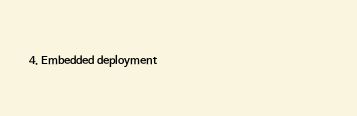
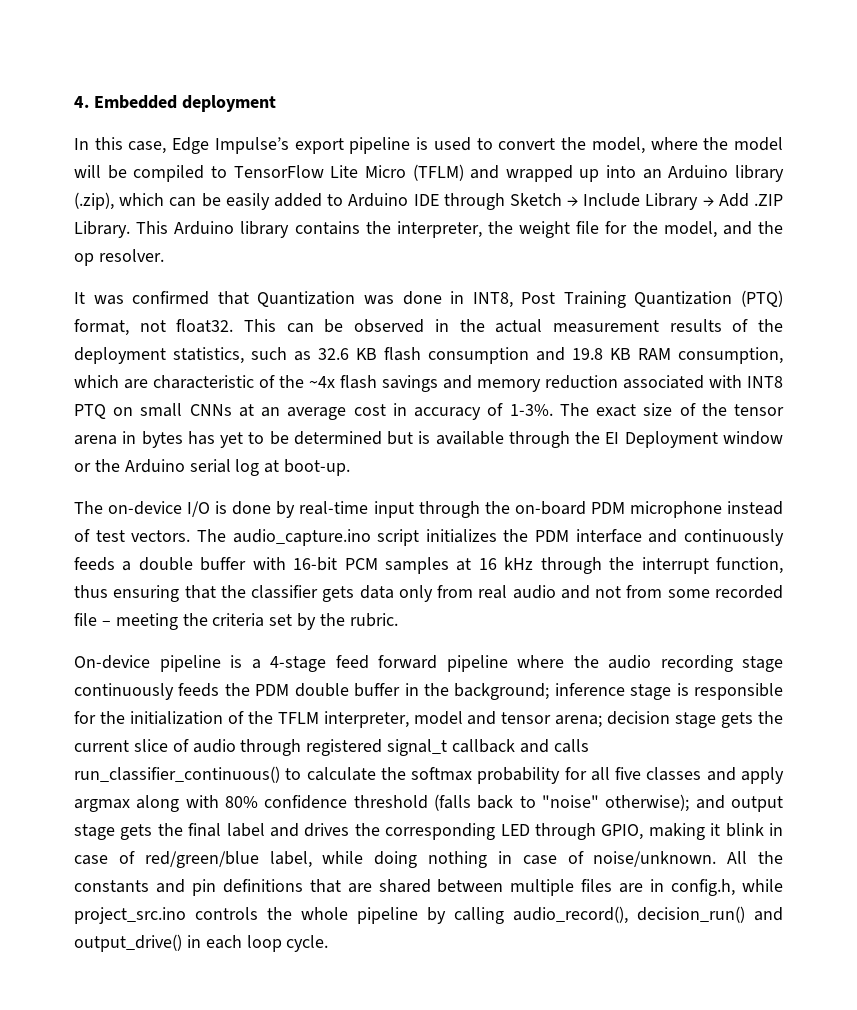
+ In this case, Edge Impulse’s export pipeline is used to convert the model, where the model will be compiled to TensorFlow Lite Micro (TFLM) and wrapped up into an Arduino library (.zip), which can be easily added to Arduino IDE through Sketch → Include Library → Add .ZIP Library. This Arduino library contains the interpreter, the weight file for the model, and the op resolver.
+ It was confirmed that Quantization was done in INT8, Post Training Quantization (PTQ) format, not float32. This can be observed in the actual measurement results of the deployment statistics, such as 32.6 KB flash consumption and 19.8 KB RAM consumption, which are characteristic of the ~4x flash savings and memory reduction associated with INT8 PTQ on small CNNs at an average cost in accuracy of 1-3%. The exact size of the tensor arena in bytes has yet to be determined but is available through the EI Deployment window or the Arduino serial log at boot-up.
+ The on-device I/O is done by real-time input through the on-board PDM microphone instead of test vectors. The audio_capture.ino script initializes the PDM interface and continuously feeds a double buffer with 16-bit PCM samples at 16 kHz through the interrupt function, thus ensuring that the classifier gets data only from real audio and not from some recorded file – meeting the criteria set by the rubric.
+ On-device pipeline is a 4-stage feed forward pipeline where the audio recording stage continuously feeds the PDM double buffer in the background; inference stage is responsible for the initialization of the TFLM interpreter, model and tensor arena; decision stage gets the current slice of audio through registered signal_t callback and calls run_classifier_continuous() to calculate the softmax probability for all five classes and apply argmax along with 80% confidence threshold (falls back to "noise" otherwise); and output stage gets the final label and drives the corresponding LED through GPIO, making it blink in case of red/green/blue label, while doing nothing in case of noise/unknown. All the constants and pin definitions that are shared between multiple files are in config.h, while project_src.ino controls the whole pipeline by calling audio_record(), decision_run() and output_drive() in each loop cycle.

